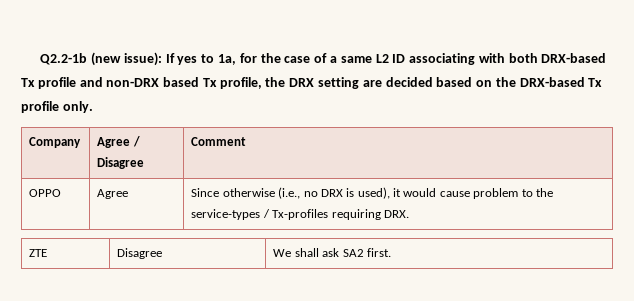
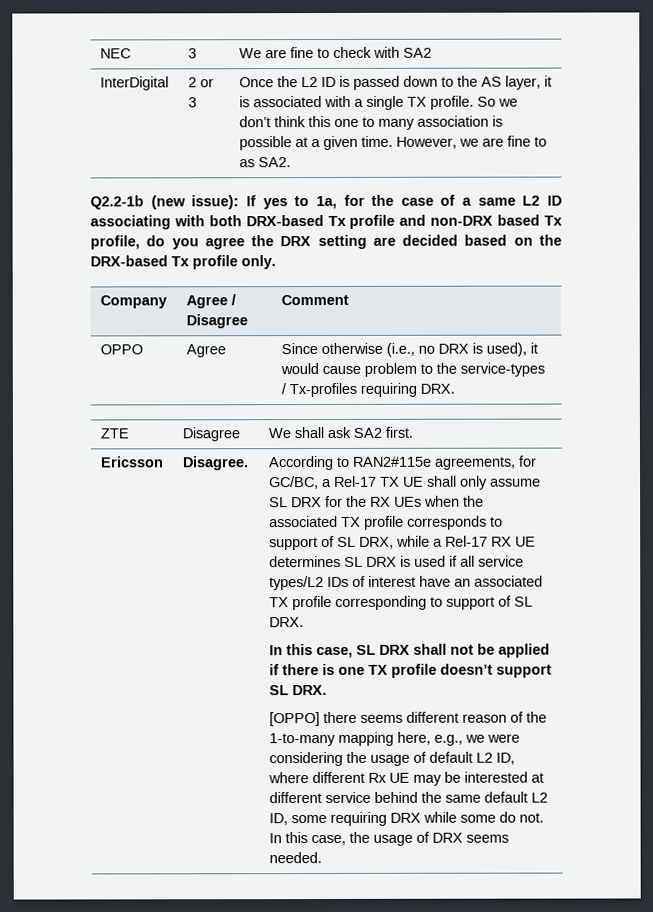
+ NEC | 3 | We are fine to check with SA2
+ InterDigital | 2 or 3 | Once the L2 ID is passed down to the AS layer, it is associated with a single TX profile. So we don’t think this one to many association is possible at a given time. However, we are fine to as SA2.
- Q2.2-1b (new issue): If yes to 1a, for the case of a same L2 ID associating with both DRX-based Tx profile and non-DRX based Tx profile, the DRX setting are decided based on the DRX-based Tx profile only.
+ Q2.2-1b (new issue): If yes to 1a, for the case of a same L2 ID associating with both DRX-based Tx profile and non-DRX based Tx profile, do you agree the DRX setting are decided based on the DRX-based Tx profile only.
+ Ericsson | Disagree. | According to RAN2#115e agreements, for GC/BC, a Rel-17 TX UE shall only assume SL DRX for the RX UEs when the associated TX profile corresponds to support of SL DRX, while a Rel-17 RX UE determines SL DRX is used if all service types/L2 IDs of interest have an associated TX profile corresponding to support of SL DRX.
+ In this case, SL DRX shall not be applied if there is one TX profile doesn’t support SL DRX.
+ [OPPO] there seems different reason of the 1-to-many mapping here, e.g., we were considering the usage of default L2 ID, where different Rx UE may be interested at different service behind the same default L2 ID, some requiring DRX while some do not. In this case, the usage of DRX seems needed.

